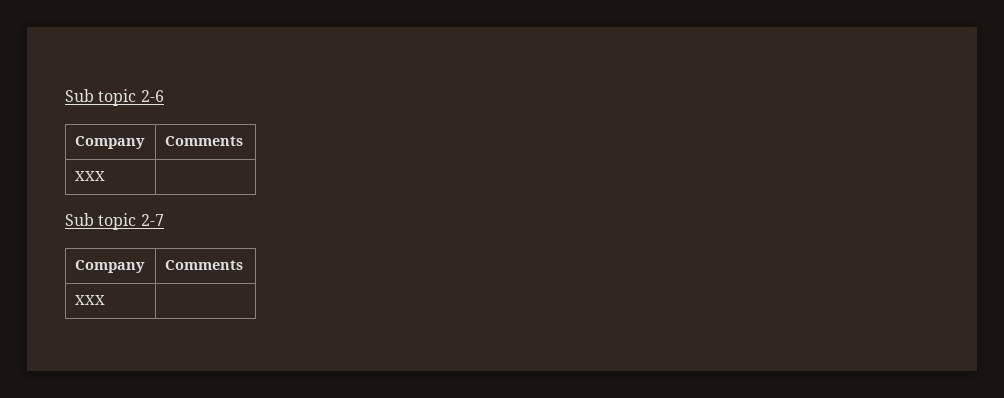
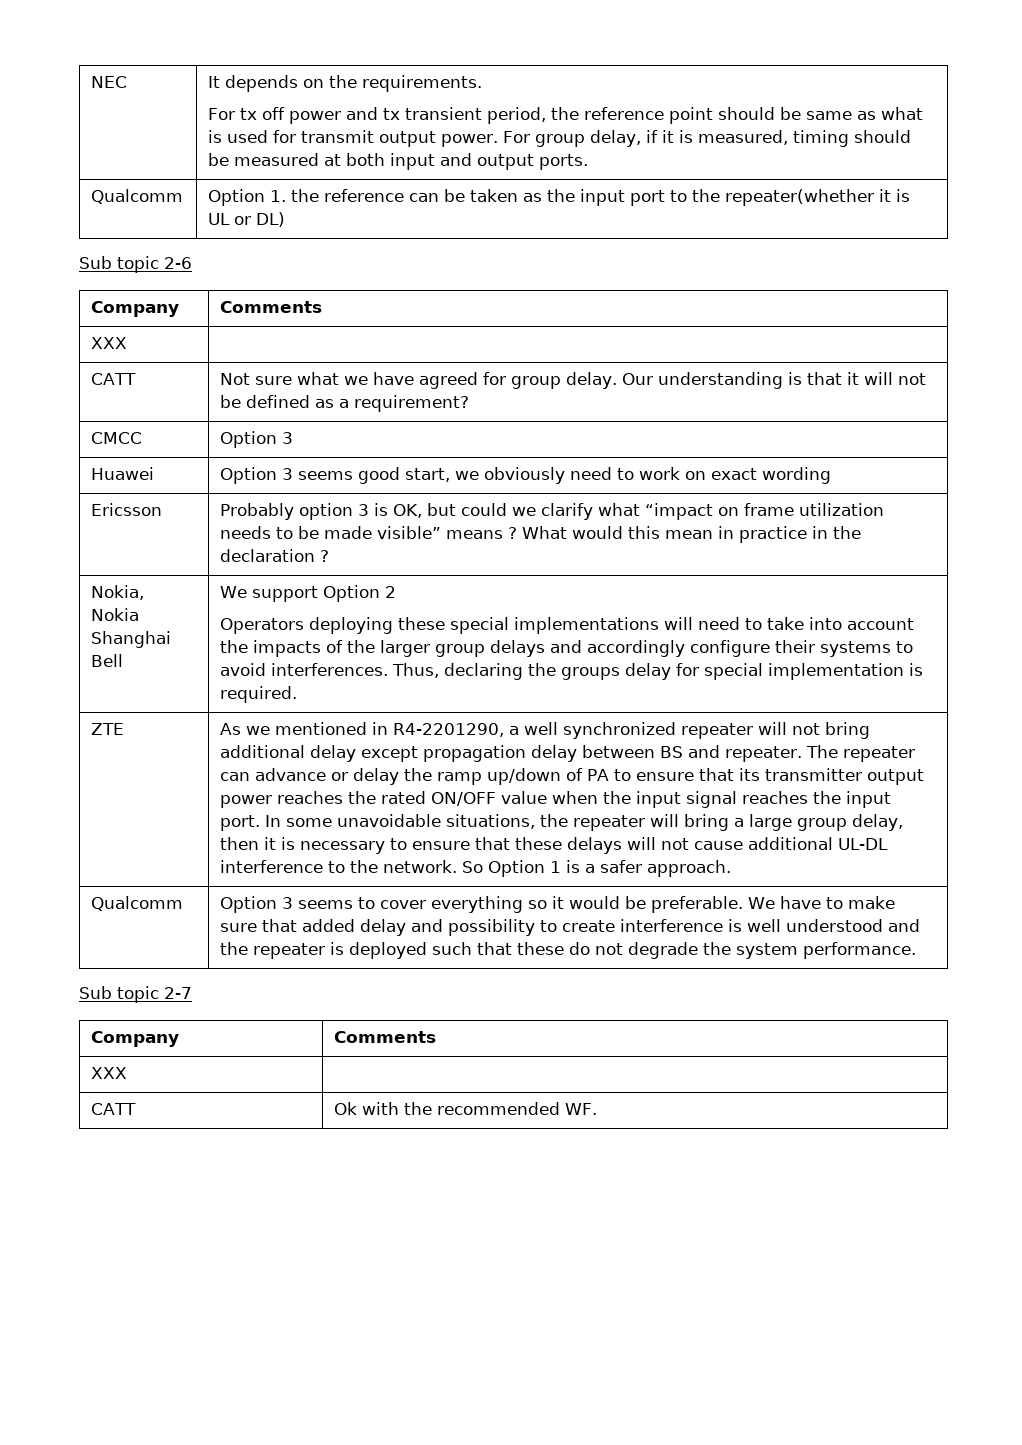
+ NEC | It depends on the requirements.
+ For tx off power and tx transient period, the reference point should be same as what is used for transmit output power. For group delay, if it is measured, timing should be measured at both input and output ports.
+ Qualcomm | Option 1. the reference can be taken as the input port to the repeater(whether it is UL or DL)
+ CATT | Not sure what we have agreed for group delay. Our understanding is that it will not be defined as a requirement?
+ CMCC | Option 3
+ Huawei | Option 3 seems good start, we obviously need to work on exact wording
+ Ericsson | Probably option 3 is OK, but could we clarify what “impact on frame utilization needs to be made visible” means ? What would this mean in practice in the declaration ?
+ Nokia, Nokia Shanghai Bell | We support Option 2
+ Operators deploying these special implementations will need to take into account the impacts of the larger group delays and accordingly configure their systems to avoid interferences. Thus, declaring the groups delay for special implementation is required.
+ ZTE | As we mentioned in R4-2201290, a well synchronized repeater will not bring additional delay except propagation delay between BS and repeater. The repeater can advance or delay the ramp up/down of PA to ensure that its transmitter output power reaches the rated ON/OFF value when the input signal reaches the input port. In some unavoidable situations, the repeater will bring a large group delay, then it is necessary to ensure that these delays will not cause additional UL-DL interference to the network. So Option 1 is a safer approach.
+ Qualcomm | Option 3 seems to cover everything so it would be preferable. We have to make sure that added delay and possibility to create interference is well understood and the repeater is deployed such that these do not degrade the system performance.
+ CATT | Ok with the recommended WF.

